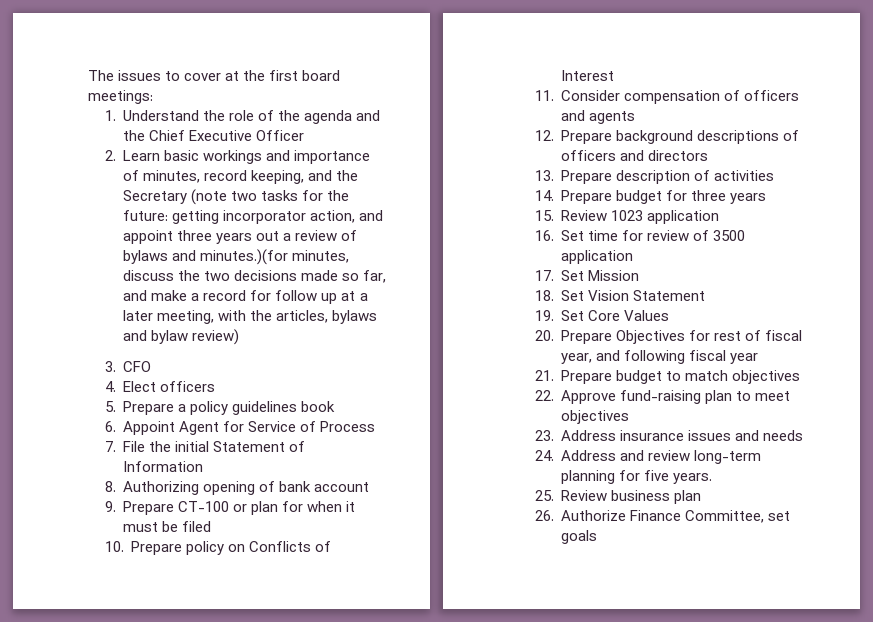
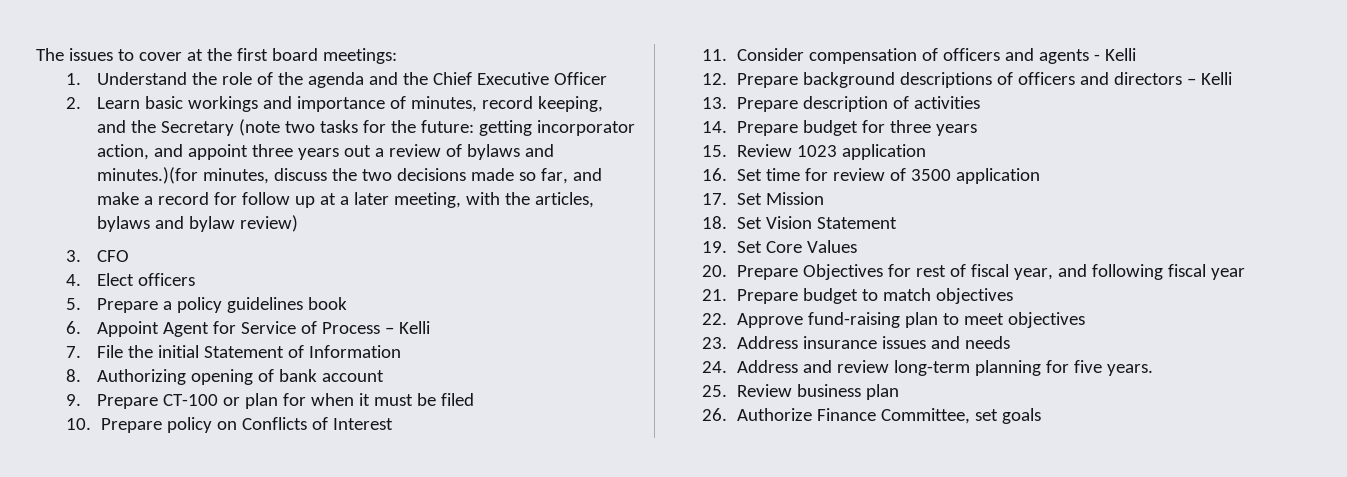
- 6. Appoint Agent for Service of Process
+ 6. Appoint Agent for Service of Process – Kelli
- 11. Consider compensation of officers and agents
+ 11. Consider compensation of officers and agents - Kelli
- 12. Prepare background descriptions of officers and directors
+ 12. Prepare background descriptions of officers and directors – Kelli

